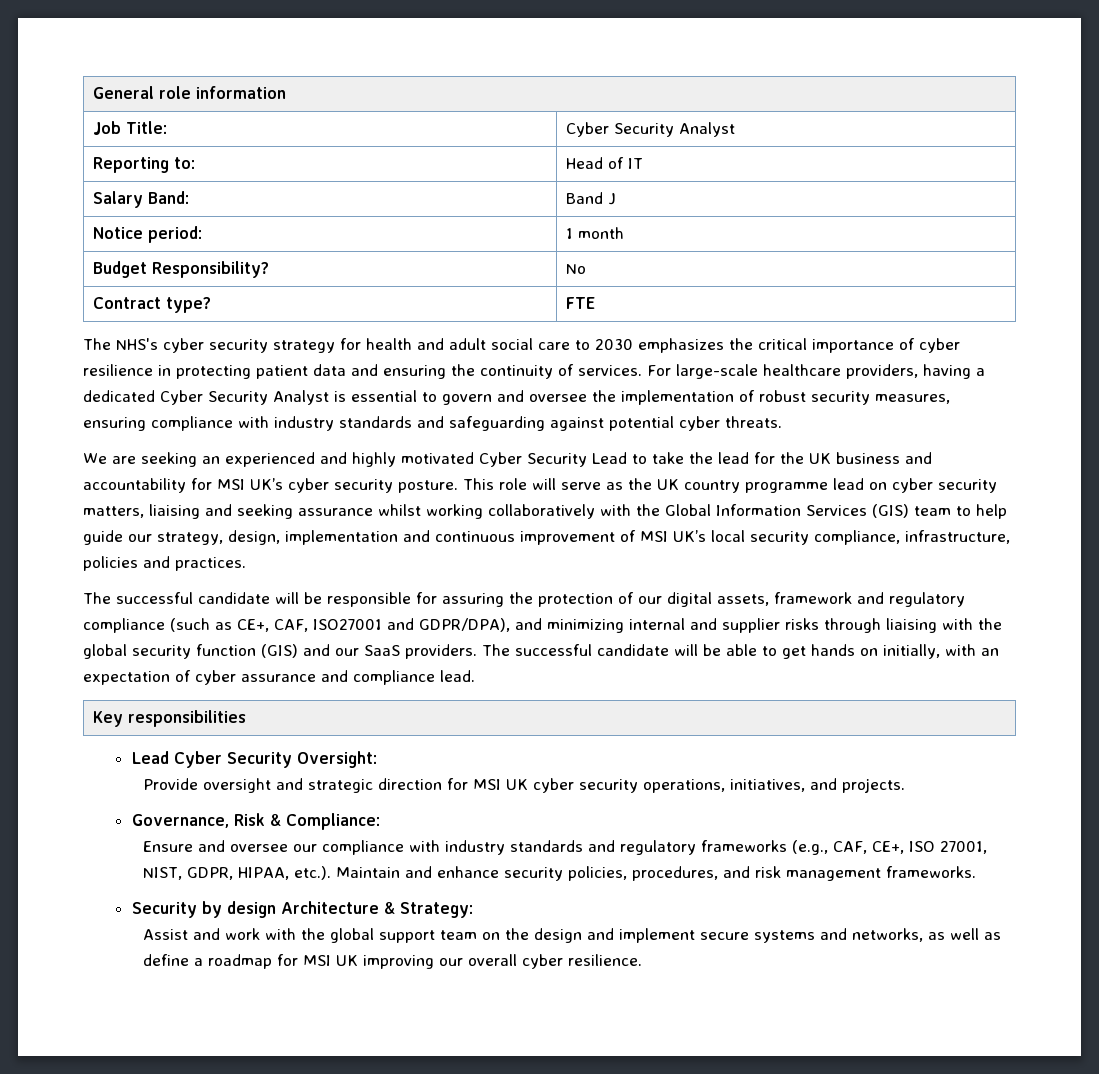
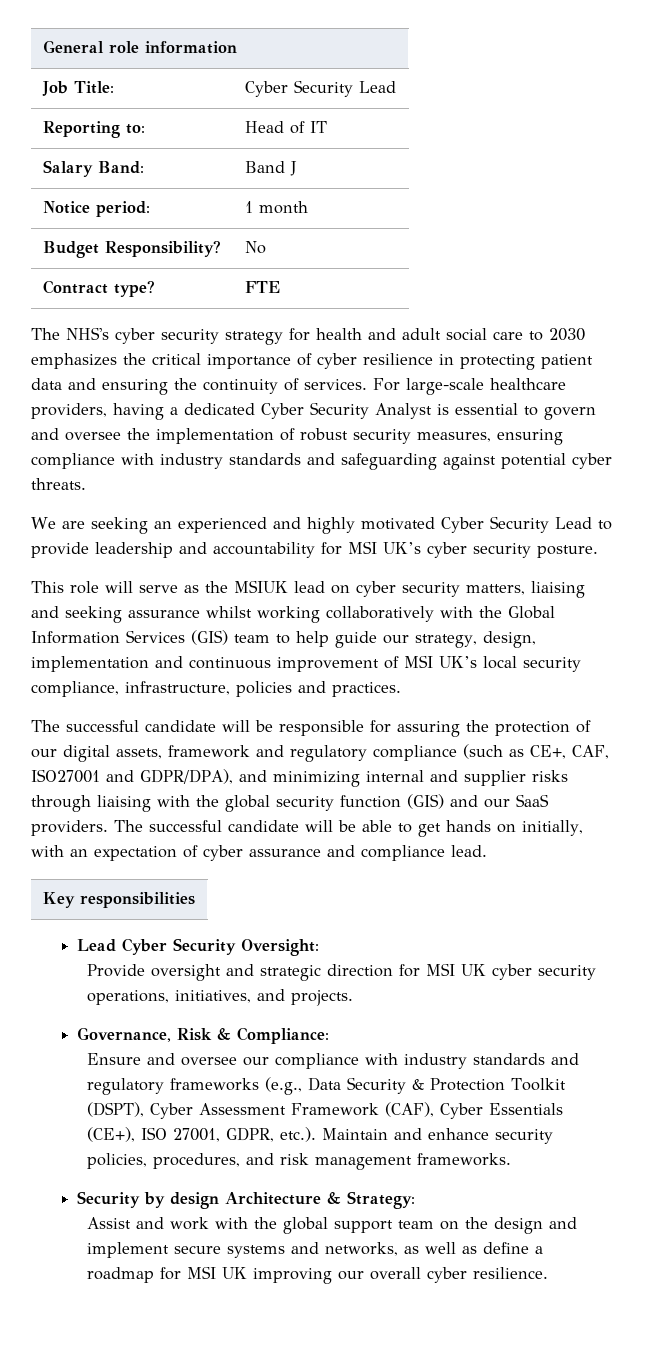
- Job Title: | Cyber Security Analyst
+ Job Title: | Cyber Security Lead
- We are seeking an experienced and highly motivated Cyber Security Lead to take the lead for the UK business and accountability for MSI UK’s cyber security posture. This role will serve as the UK country programme lead on cyber security matters, liaising and seeking assurance whilst working collaboratively with the Global Information Services (GIS) team to help guide our strategy, design, implementation and continuous improvement of MSI UK’s local security compliance, infrastructure, policies and practices.
+ We are seeking an experienced and highly motivated Cyber Security Lead to provide leadership and accountability for MSI UK’s cyber security posture.
+ This role will serve as the MSIUK lead on cyber security matters, liaising and seeking assurance whilst working collaboratively with the Global Information Services (GIS) team to help guide our strategy, design, implementation and continuous improvement of MSI UK’s local security compliance, infrastructure, policies and practices.
- Ensure and oversee our compliance with industry standards and regulatory frameworks (e.g., CAF, CE+, ISO 27001, NIST, GDPR, HIPAA, etc.). Maintain and enhance security policies, procedures, and risk management frameworks.
+ Ensure and oversee our compliance with industry standards and regulatory frameworks (e.g., Data Security & Protection Toolkit (DSPT), Cyber Assessment Framework (CAF), Cyber Essentials (CE+), ISO 27001, GDPR, etc.). Maintain and enhance security policies, procedures, and risk management frameworks.

